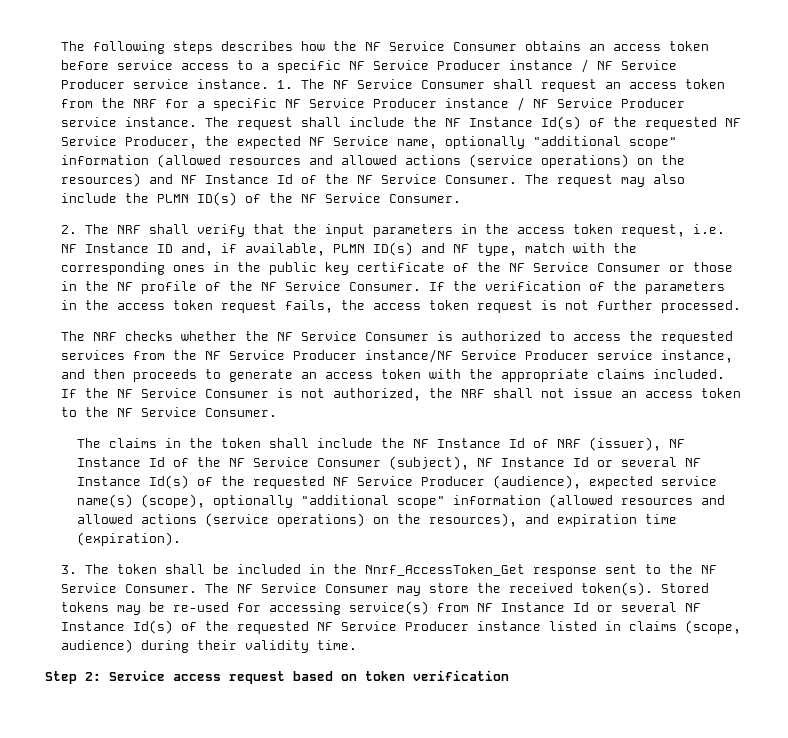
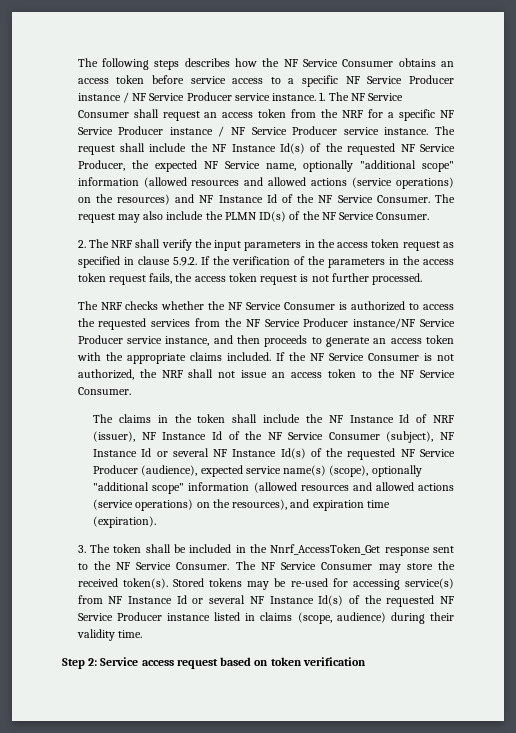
- 2. The NRF shall verify that the input parameters in the access token request, i.e. NF Instance ID and, if available, PLMN ID(s) and NF type, match with the corresponding ones in the public key certificate of the NF Service Consumer or those in the NF profile of the NF Service Consumer. If the verification of the parameters in the access token request fails, the access token request is not further processed.
+ 2. The NRF shall verify the input parameters in the access token request as specified in clause 5.9.2. If the verification of the parameters in the access token request fails, the access token request is not further processed.

